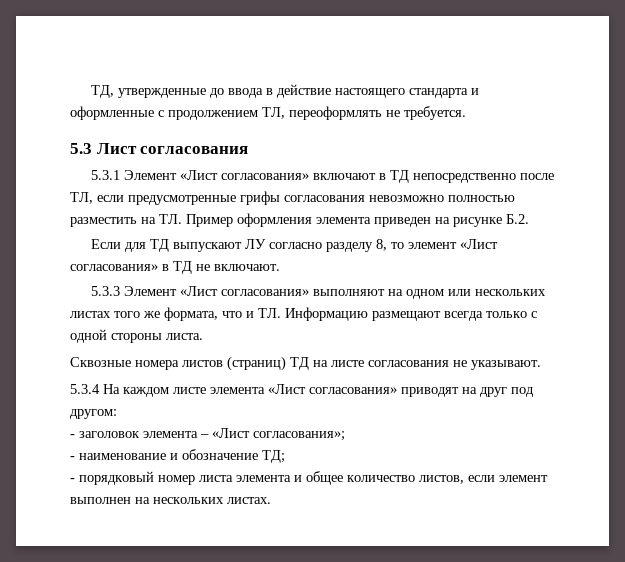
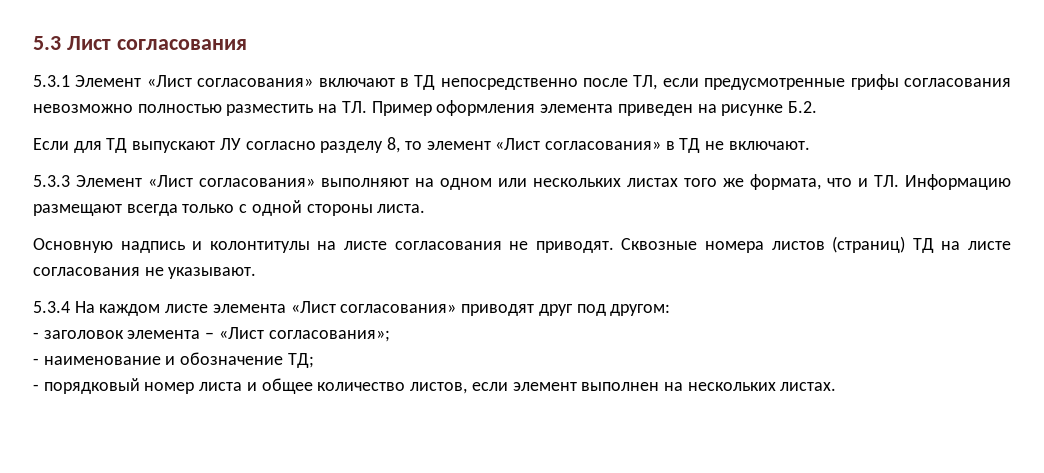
- ТД, утвержденные до ввода в действие настоящего стандарта и оформленные с продолжением ТЛ, переоформлять не требуется.
+ Основную надпись и колонтитулы на листе согласования не приводят.
- 5.3.4 На каждом листе элемента «Лист согласования» приводят на друг под другом:
+ 5.3.4 На каждом листе элемента «Лист согласования» приводят друг под другом:
- - порядковый номер листа элемента и общее количество листов, если элемент выполнен на нескольких листах.
+ - порядковый номер листа и общее количество листов, если элемент выполнен на нескольких листах.

